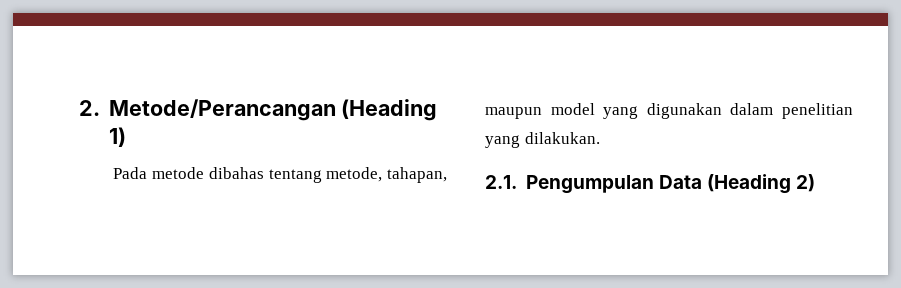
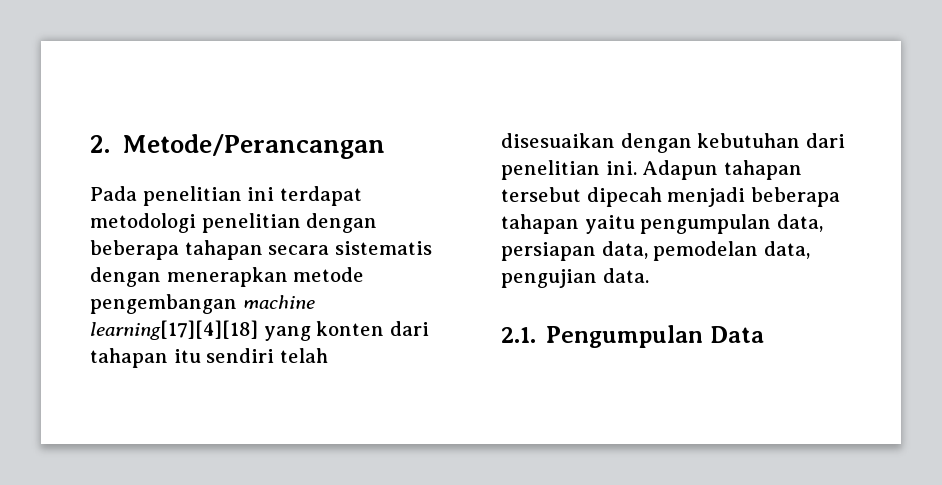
- 2. Metode/Perancangan (Heading 1)
+ 2. Metode/Perancangan
- Pada metode dibahas tentang metode, tahapan, maupun model yang digunakan dalam penelitian yang dilakukan.
+ Pada penelitian ini terdapat metodologi penelitian dengan beberapa tahapan secara sistematis dengan menerapkan metode pengembangan machine learning[17][4][18] yang konten dari tahapan itu sendiri telah disesuaikan dengan kebutuhan dari penelitian ini. Adapun tahapan tersebut dipecah menjadi beberapa tahapan yaitu pengumpulan data, persiapan data, pemodelan data, pengujian data.
- 2.1. Pengumpulan Data (Heading 2)
+ 2.1. Pengumpulan Data

